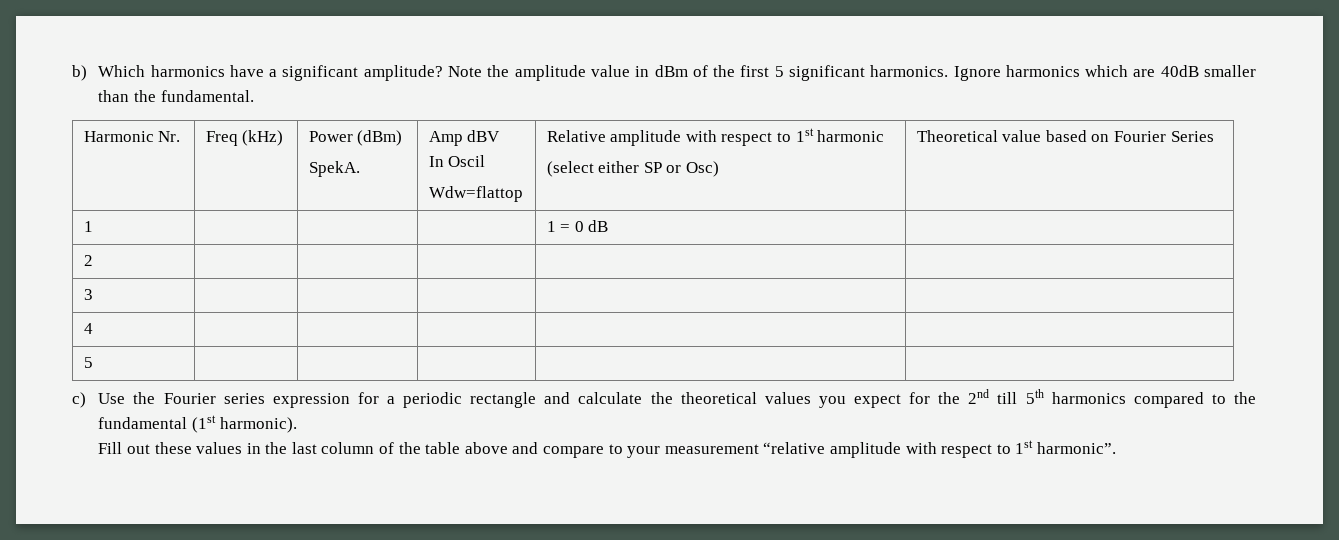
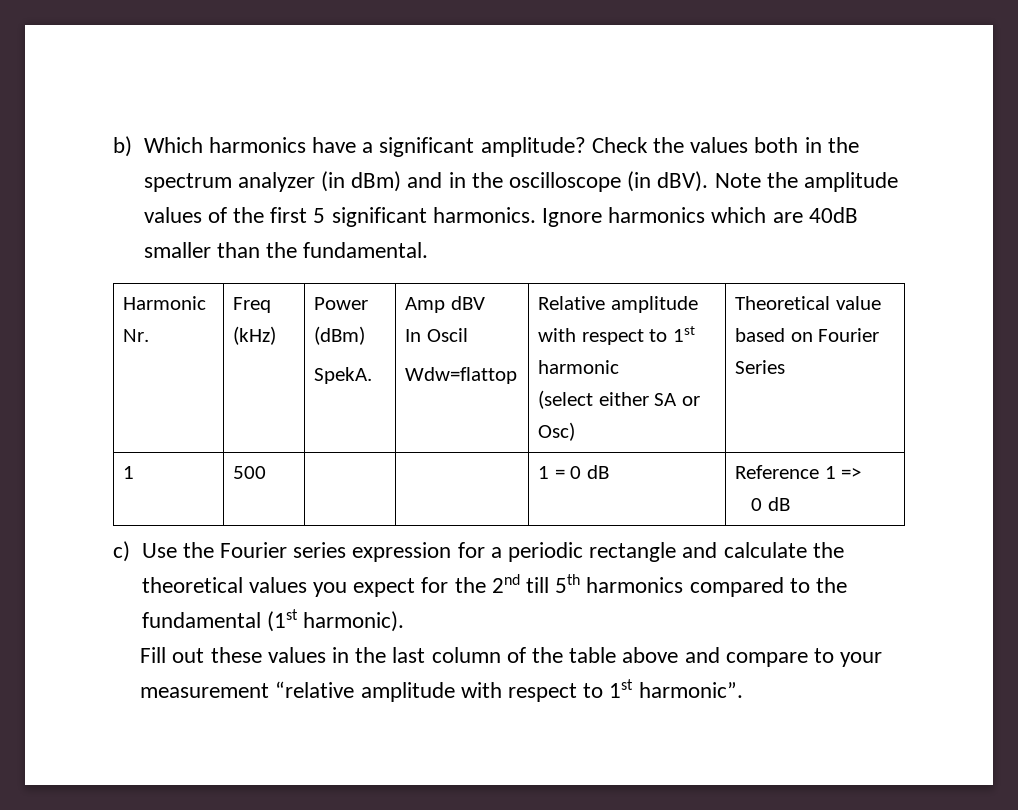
- Note the amplitude value in dBm of the first 5 significant harmonics.
+ Check the values both in the spectrum analyzer (in dBm) and in the oscilloscope (in dBV). Note the amplitude values of the first 5 significant harmonics.
  Harmonic Nr. | Freq (kHz) | Power (dBm)
  SpekA. | Amp dBV
  In Oscil
  Wdw=flattop | Relative amplitude with respect to 1st harmonic
- (select either SP or Osc) | Theoretical value based on Fourier Series
+ (select either SA or Osc) | Theoretical value based on Fourier Series
- 1 | | | | 1 = 0 dB |
- 2 | | | | |
- 3 | | | | |
- 4 | | | | |
- 5 | | | | |
+ 1 | 500 | | | 1 = 0 dB | Reference 1 =>
+ 0 dB

